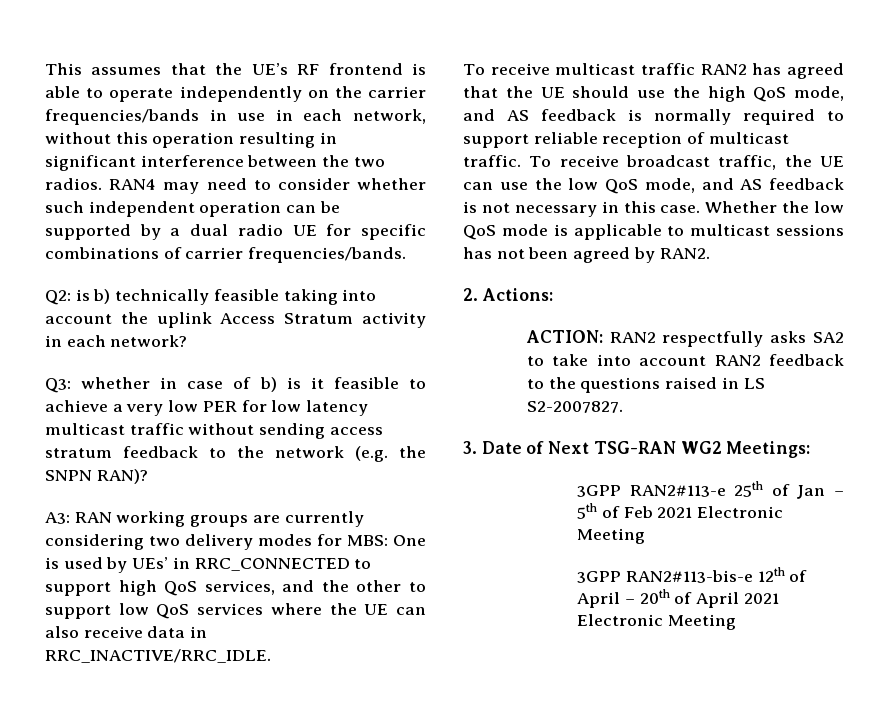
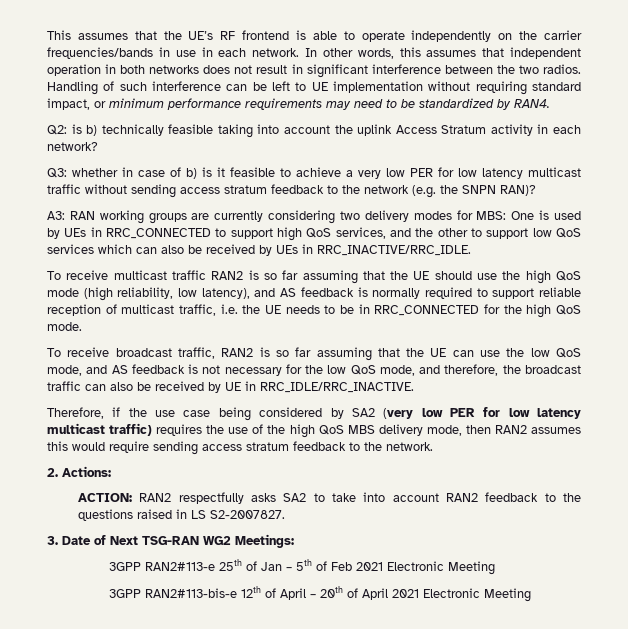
- This assumes that the UE’s RF frontend is able to operate independently on the carrier frequencies/bands in use in each network, without this operation resulting in significant interference between the two radios.
+ This assumes that the UE’s RF frontend is able to operate independently on the carrier frequencies/bands in use in each network. In other words, this assumes that independent operation in both networks does not result in significant interference between the two radios.
- RAN4 may need to consider whether such independent operation can be supported by a dual radio UE for specific combinations of carrier frequencies/bands.
+ Handling of such interference can be left to UE implementation without requiring standard impact, or minimum performance requirements may need to be standardized by RAN4.
- A3: RAN working groups are currently considering two delivery modes for MBS: One is used by UEs’ in RRC_CONNECTED to support high QoS services, and the other to support low QoS services where the UE can also receive data in RRC_INACTIVE/RRC_IDLE.
+ A3: RAN working groups are currently considering two delivery modes for MBS: One is used by UEs in RRC_CONNECTED to support high QoS services, and the other to support low QoS services which can also be received by UEs in RRC_INACTIVE/RRC_IDLE.
- To receive multicast traffic RAN2 has agreed that the UE should use the high QoS mode, and AS feedback is normally required to support reliable reception of multicast traffic. To receive broadcast traffic, the UE can use the low QoS mode, and AS feedback is not necessary in this case. Whether the low QoS mode is applicable to multicast sessions has not been agreed by RAN2.
+ To receive multicast traffic RAN2 is so far assuming that the UE should use the high QoS mode (high reliability, low latency), and AS feedback is normally required to support reliable reception of multicast traffic, i.e. the UE needs to be in RRC_CONNECTED for the high QoS mode.
+ To receive broadcast traffic, RAN2 is so far assuming that the UE can use the low QoS mode, and AS feedback is not necessary for the low QoS mode, and therefore, the broadcast traffic can also be received by UE in RRC_IDLE/RRC_INACTIVE.
+ Therefore, if the use case being considered by SA2 (very low PER for low latency multicast traffic) requires the use of the high QoS MBS delivery mode, then RAN2 assumes this would require sending access stratum feedback to the network.

